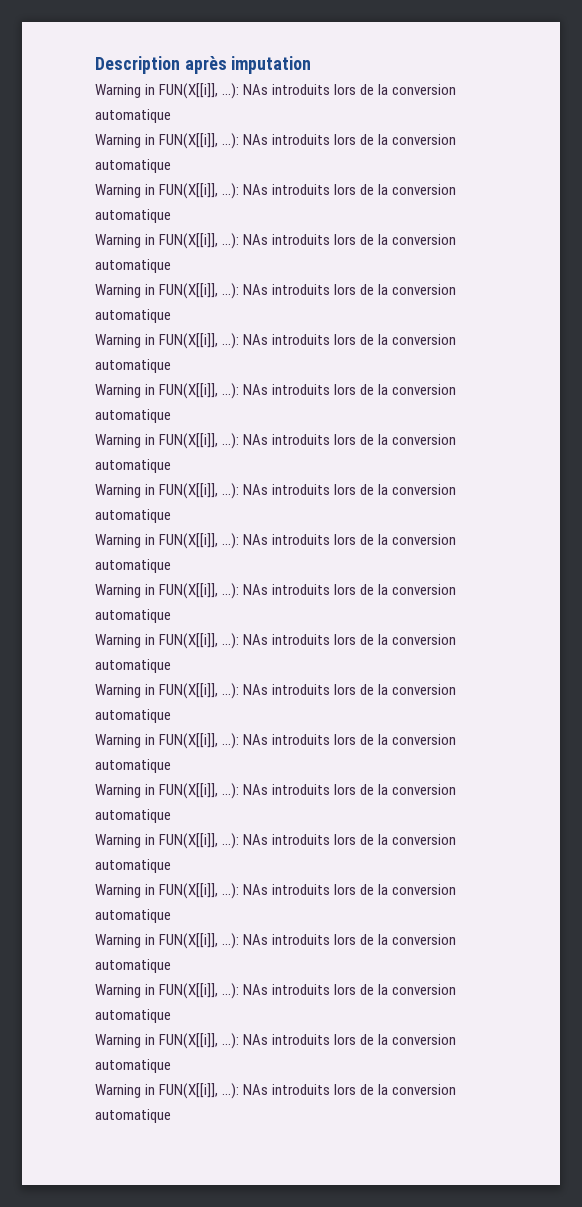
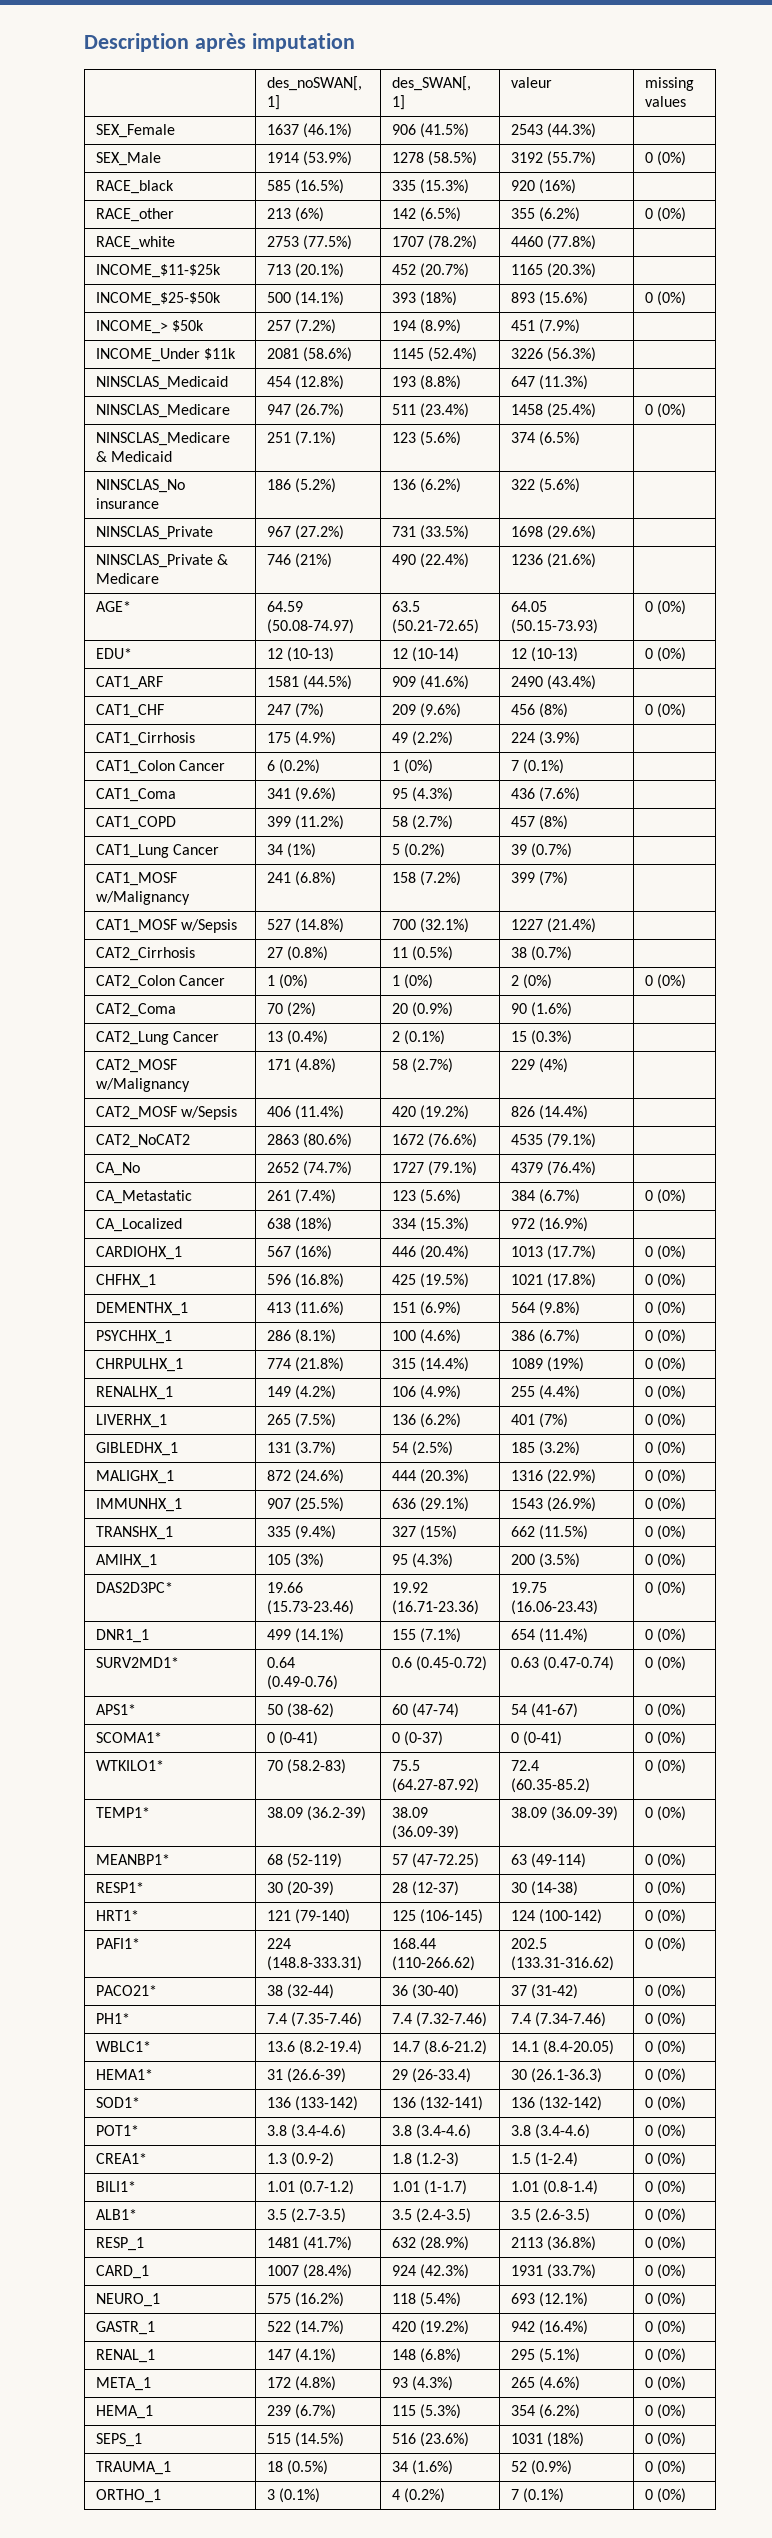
  Description après imputation
- Warning in FUN(X[[i]], ...): NAs introduits lors de la conversion
- automatique
- Warning in FUN(X[[i]], ...): NAs introduits lors de la conversion
- automatique
- Warning in FUN(X[[i]], ...): NAs introduits lors de la conversion
- automatique
- Warning in FUN(X[[i]], ...): NAs introduits lors de la conversion
- automatique
- Warning in FUN(X[[i]], ...): NAs introduits lors de la conversion
- automatique
- Warning in FUN(X[[i]], ...): NAs introduits lors de la conversion
- automatique
- Warning in FUN(X[[i]], ...): NAs introduits lors de la conversion
- automatique
- Warning in FUN(X[[i]], ...): NAs introduits lors de la conversion
- automatique
- Warning in FUN(X[[i]], ...): NAs introduits lors de la conversion
- automatique
- Warning in FUN(X[[i]], ...): NAs introduits lors de la conversion
- automatique
- Warning in FUN(X[[i]], ...): NAs introduits lors de la conversion
- automatique
- Warning in FUN(X[[i]], ...): NAs introduits lors de la conversion
- automatique
- Warning in FUN(X[[i]], ...): NAs introduits lors de la conversion
- automatique
- Warning in FUN(X[[i]], ...): NAs introduits lors de la conversion
- automatique
- Warning in FUN(X[[i]], ...): NAs introduits lors de la conversion
- automatique
- Warning in FUN(X[[i]], ...): NAs introduits lors de la conversion
- automatique
- Warning in FUN(X[[i]], ...): NAs introduits lors de la conversion
- automatique
- Warning in FUN(X[[i]], ...): NAs introduits lors de la conversion
- automatique
- Warning in FUN(X[[i]], ...): NAs introduits lors de la conversion
- automatique
- Warning in FUN(X[[i]], ...): NAs introduits lors de la conversion
- automatique
- Warning in FUN(X[[i]], ...): NAs introduits lors de la conversion
- automatique
+ | des_noSWAN[, 1] | des_SWAN[, 1] | valeur | missing values
+ SEX_Female | 1637 (46.1%) | 906 (41.5%) | 2543 (44.3%) |
+ SEX_Male | 1914 (53.9%) | 1278 (58.5%) | 3192 (55.7%) | 0 (0%)
+ RACE_black | 585 (16.5%) | 335 (15.3%) | 920 (16%) |
+ RACE_other | 213 (6%) | 142 (6.5%) | 355 (6.2%) | 0 (0%)
+ RACE_white | 2753 (77.5%) | 1707 (78.2%) | 4460 (77.8%) |
+ INCOME_$11-$25k | 713 (20.1%) | 452 (20.7%) | 1165 (20.3%) |
+ INCOME_$25-$50k | 500 (14.1%) | 393 (18%) | 893 (15.6%) | 0 (0%)
+ INCOME_> $50k | 257 (7.2%) | 194 (8.9%) | 451 (7.9%) |
+ INCOME_Under $11k | 2081 (58.6%) | 1145 (52.4%) | 3226 (56.3%) |
+ NINSCLAS_Medicaid | 454 (12.8%) | 193 (8.8%) | 647 (11.3%) |
+ NINSCLAS_Medicare | 947 (26.7%) | 511 (23.4%) | 1458 (25.4%) | 0 (0%)
+ NINSCLAS_Medicare & Medicaid | 251 (7.1%) | 123 (5.6%) | 374 (6.5%) |
+ NINSCLAS_No insurance | 186 (5.2%) | 136 (6.2%) | 322 (5.6%) |
+ NINSCLAS_Private | 967 (27.2%) | 731 (33.5%) | 1698 (29.6%) |
+ NINSCLAS_Private & Medicare | 746 (21%) | 490 (22.4%) | 1236 (21.6%) |
+ AGE* | 64.59 (50.08-74.97) | 63.5 (50.21-72.65) | 64.05 (50.15-73.93) | 0 (0%)
+ EDU* | 12 (10-13) | 12 (10-14) | 12 (10-13) | 0 (0%)
+ CAT1_ARF | 1581 (44.5%) | 909 (41.6%) | 2490 (43.4%) |
+ CAT1_CHF | 247 (7%) | 209 (9.6%) | 456 (8%) | 0 (0%)
+ CAT1_Cirrhosis | 175 (4.9%) | 49 (2.2%) | 224 (3.9%) |
+ CAT1_Colon Cancer | 6 (0.2%) | 1 (0%) | 7 (0.1%) |
+ CAT1_Coma | 341 (9.6%) | 95 (4.3%) | 436 (7.6%) |
+ CAT1_COPD | 399 (11.2%) | 58 (2.7%) | 457 (8%) |
+ CAT1_Lung Cancer | 34 (1%) | 5 (0.2%) | 39 (0.7%) |
+ CAT1_MOSF w/Malignancy | 241 (6.8%) | 158 (7.2%) | 399 (7%) |
+ CAT1_MOSF w/Sepsis | 527 (14.8%) | 700 (32.1%) | 1227 (21.4%) |
+ CAT2_Cirrhosis | 27 (0.8%) | 11 (0.5%) | 38 (0.7%) |
+ CAT2_Colon Cancer | 1 (0%) | 1 (0%) | 2 (0%) | 0 (0%)
+ CAT2_Coma | 70 (2%) | 20 (0.9%) | 90 (1.6%) |
+ CAT2_Lung Cancer | 13 (0.4%) | 2 (0.1%) | 15 (0.3%) |
+ CAT2_MOSF w/Malignancy | 171 (4.8%) | 58 (2.7%) | 229 (4%) |
+ CAT2_MOSF w/Sepsis | 406 (11.4%) | 420 (19.2%) | 826 (14.4%) |
+ CAT2_NoCAT2 | 2863 (80.6%) | 1672 (76.6%) | 4535 (79.1%) |
+ CA_No | 2652 (74.7%) | 1727 (79.1%) | 4379 (76.4%) |
+ CA_Metastatic | 261 (7.4%) | 123 (5.6%) | 384 (6.7%) | 0 (0%)
+ CA_Localized | 638 (18%) | 334 (15.3%) | 972 (16.9%) |
+ CARDIOHX_1 | 567 (16%) | 446 (20.4%) | 1013 (17.7%) | 0 (0%)
+ CHFHX_1 | 596 (16.8%) | 425 (19.5%) | 1021 (17.8%) | 0 (0%)
+ DEMENTHX_1 | 413 (11.6%) | 151 (6.9%) | 564 (9.8%) | 0 (0%)
+ PSYCHHX_1 | 286 (8.1%) | 100 (4.6%) | 386 (6.7%) | 0 (0%)
+ CHRPULHX_1 | 774 (21.8%) | 315 (14.4%) | 1089 (19%) | 0 (0%)
+ RENALHX_1 | 149 (4.2%) | 106 (4.9%) | 255 (4.4%) | 0 (0%)
+ LIVERHX_1 | 265 (7.5%) | 136 (6.2%) | 401 (7%) | 0 (0%)
+ GIBLEDHX_1 | 131 (3.7%) | 54 (2.5%) | 185 (3.2%) | 0 (0%)
+ MALIGHX_1 | 872 (24.6%) | 444 (20.3%) | 1316 (22.9%) | 0 (0%)
+ IMMUNHX_1 | 907 (25.5%) | 636 (29.1%) | 1543 (26.9%) | 0 (0%)
+ TRANSHX_1 | 335 (9.4%) | 327 (15%) | 662 (11.5%) | 0 (0%)
+ AMIHX_1 | 105 (3%) | 95 (4.3%) | 200 (3.5%) | 0 (0%)
+ DAS2D3PC* | 19.66 (15.73-23.46) | 19.92 (16.71-23.36) | 19.75 (16.06-23.43) | 0 (0%)
+ DNR1_1 | 499 (14.1%) | 155 (7.1%) | 654 (11.4%) | 0 (0%)
+ SURV2MD1* | 0.64 (0.49-0.76) | 0.6 (0.45-0.72) | 0.63 (0.47-0.74) | 0 (0%)
+ APS1* | 50 (38-62) | 60 (47-74) | 54 (41-67) | 0 (0%)
+ SCOMA1* | 0 (0-41) | 0 (0-37) | 0 (0-41) | 0 (0%)
+ WTKILO1* | 70 (58.2-83) | 75.5 (64.27-87.92) | 72.4 (60.35-85.2) | 0 (0%)
+ TEMP1* | 38.09 (36.2-39) | 38.09 (36.09-39) | 38.09 (36.09-39) | 0 (0%)
+ MEANBP1* | 68 (52-119) | 57 (47-72.25) | 63 (49-114) | 0 (0%)
+ RESP1* | 30 (20-39) | 28 (12-37) | 30 (14-38) | 0 (0%)
+ HRT1* | 121 (79-140) | 125 (106-145) | 124 (100-142) | 0 (0%)
+ PAFI1* | 224 (148.8-333.31) | 168.44 (110-266.62) | 202.5 (133.31-316.62) | 0 (0%)
+ PACO21* | 38 (32-44) | 36 (30-40) | 37 (31-42) | 0 (0%)
+ PH1* | 7.4 (7.35-7.46) | 7.4 (7.32-7.46) | 7.4 (7.34-7.46) | 0 (0%)
+ WBLC1* | 13.6 (8.2-19.4) | 14.7 (8.6-21.2) | 14.1 (8.4-20.05) | 0 (0%)
+ HEMA1* | 31 (26.6-39) | 29 (26-33.4) | 30 (26.1-36.3) | 0 (0%)
+ SOD1* | 136 (133-142) | 136 (132-141) | 136 (132-142) | 0 (0%)
+ POT1* | 3.8 (3.4-4.6) | 3.8 (3.4-4.6) | 3.8 (3.4-4.6) | 0 (0%)
+ CREA1* | 1.3 (0.9-2) | 1.8 (1.2-3) | 1.5 (1-2.4) | 0 (0%)
+ BILI1* | 1.01 (0.7-1.2) | 1.01 (1-1.7) | 1.01 (0.8-1.4) | 0 (0%)
+ ALB1* | 3.5 (2.7-3.5) | 3.5 (2.4-3.5) | 3.5 (2.6-3.5) | 0 (0%)
+ RESP_1 | 1481 (41.7%) | 632 (28.9%) | 2113 (36.8%) | 0 (0%)
+ CARD_1 | 1007 (28.4%) | 924 (42.3%) | 1931 (33.7%) | 0 (0%)
+ NEURO_1 | 575 (16.2%) | 118 (5.4%) | 693 (12.1%) | 0 (0%)
+ GASTR_1 | 522 (14.7%) | 420 (19.2%) | 942 (16.4%) | 0 (0%)
+ RENAL_1 | 147 (4.1%) | 148 (6.8%) | 295 (5.1%) | 0 (0%)
+ META_1 | 172 (4.8%) | 93 (4.3%) | 265 (4.6%) | 0 (0%)
+ HEMA_1 | 239 (6.7%) | 115 (5.3%) | 354 (6.2%) | 0 (0%)
+ SEPS_1 | 515 (14.5%) | 516 (23.6%) | 1031 (18%) | 0 (0%)
+ TRAUMA_1 | 18 (0.5%) | 34 (1.6%) | 52 (0.9%) | 0 (0%)
+ ORTHO_1 | 3 (0.1%) | 4 (0.2%) | 7 (0.1%) | 0 (0%)

